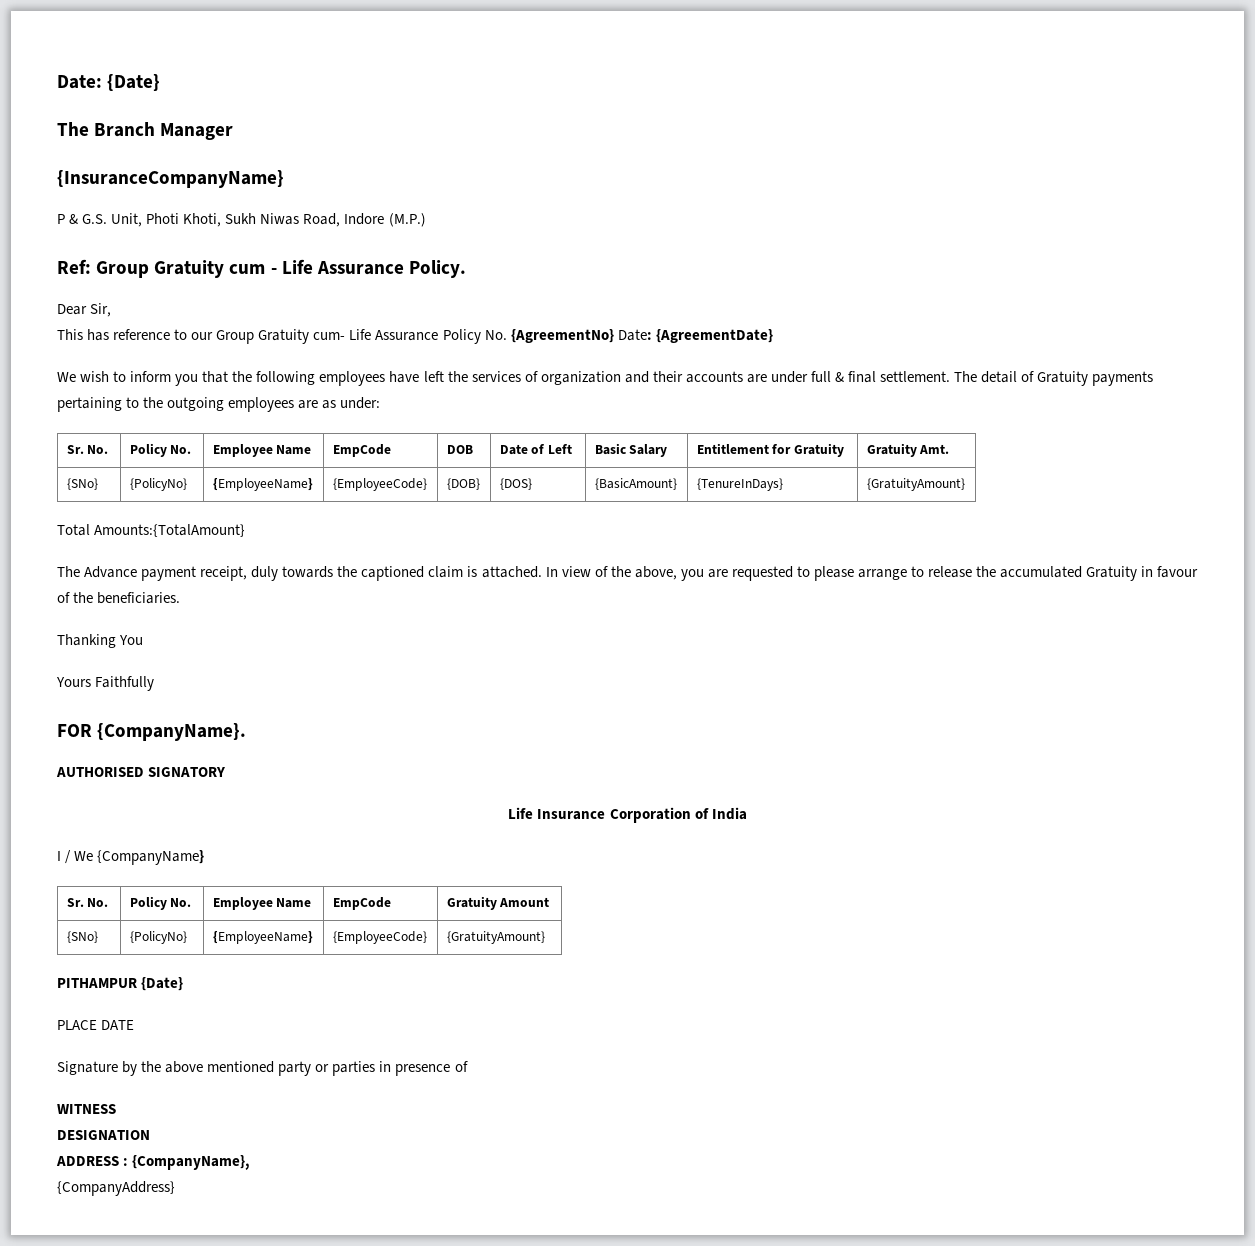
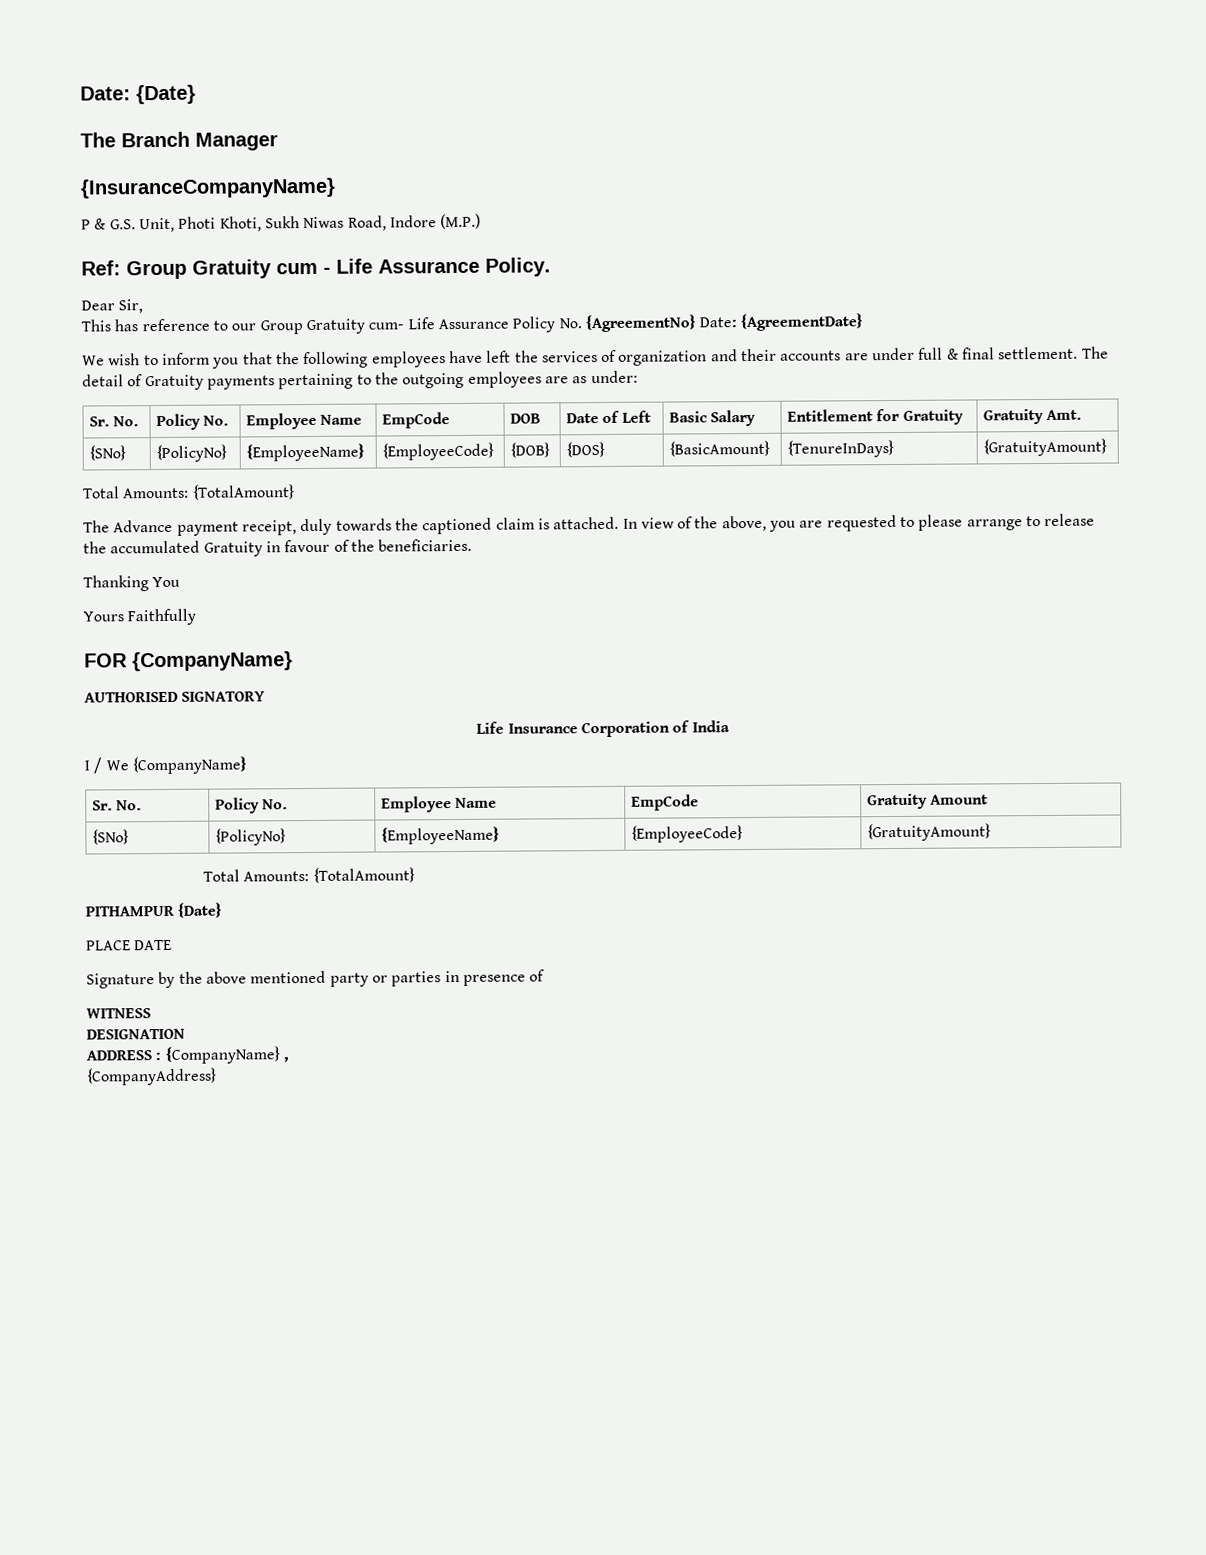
  {SNo} | {PolicyNo} | {EmployeeName} | {EmployeeCode} | {DOB} | {DOS} | {BasicAmount} | {TenureInDays} | {GratuityAmount}
- Total Amounts:{TotalAmount}
+ Total Amounts: {TotalAmount}
- FOR {CompanyName}.
+ FOR {CompanyName}
  {SNo} | {PolicyNo} | {EmployeeName} | {EmployeeCode} | {GratuityAmount}
+ Total Amounts: {TotalAmount}
- ADDRESS : {CompanyName},
+ ADDRESS : {CompanyName} ,

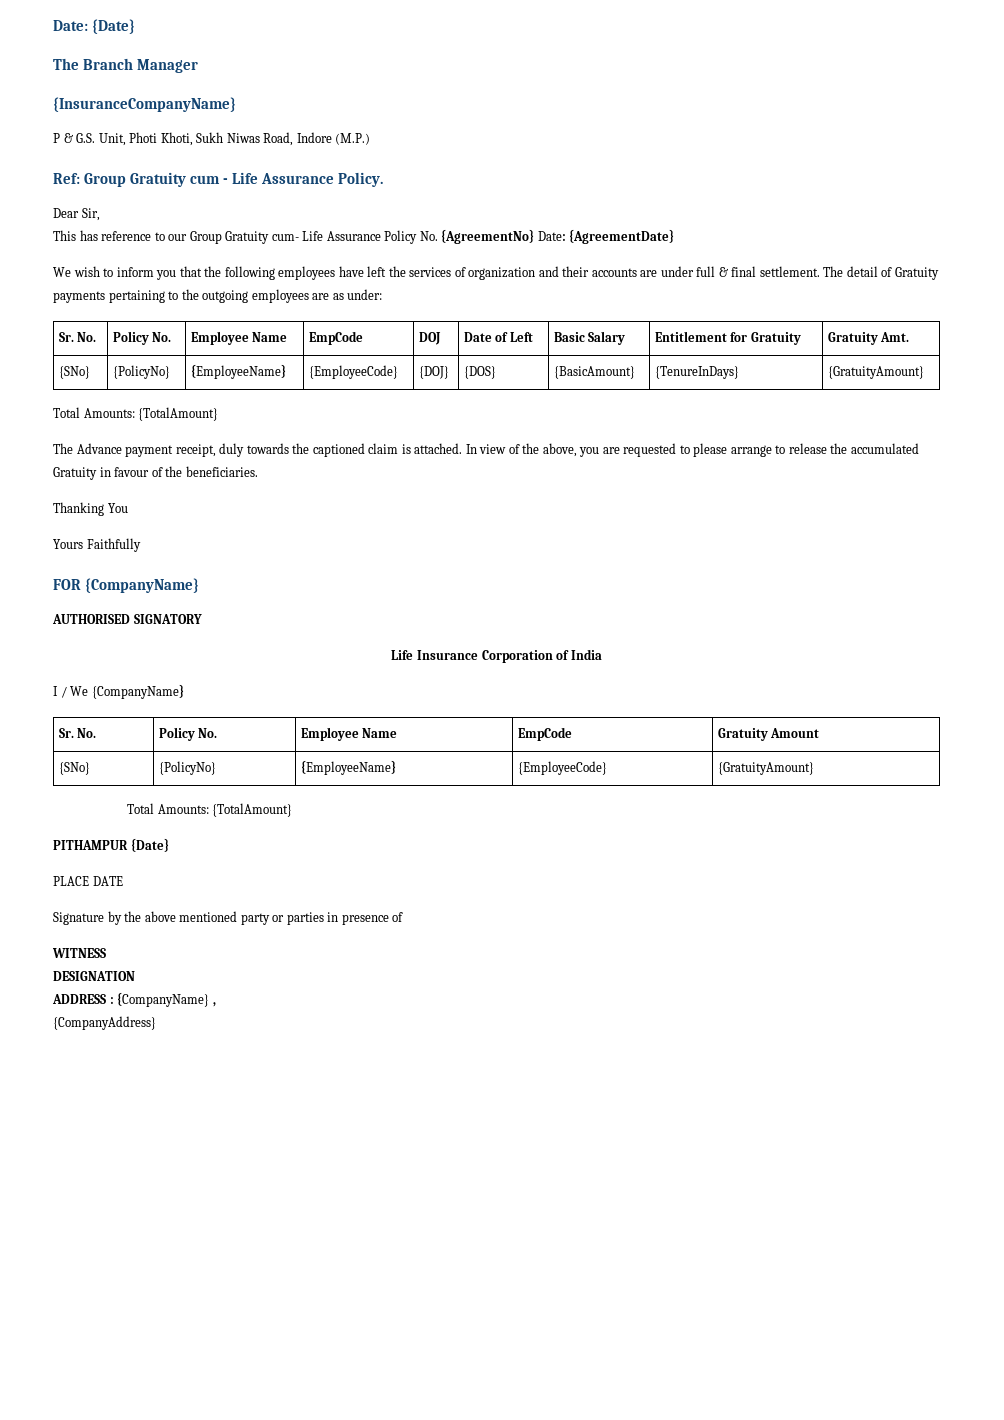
- Sr. No. | Policy No. | Employee Name | EmpCode | DOB | Date of Left | Basic Salary | Entitlement for Gratuity | Gratuity Amt.
+ Sr. No. | Policy No. | Employee Name | EmpCode | DOJ | Date of Left | Basic Salary | Entitlement for Gratuity | Gratuity Amt.
- {SNo} | {PolicyNo} | {EmployeeName} | {EmployeeCode} | {DOB} | {DOS} | {BasicAmount} | {TenureInDays} | {GratuityAmount}
+ {SNo} | {PolicyNo} | {EmployeeName} | {EmployeeCode} | {DOJ} | {DOS} | {BasicAmount} | {TenureInDays} | {GratuityAmount}

